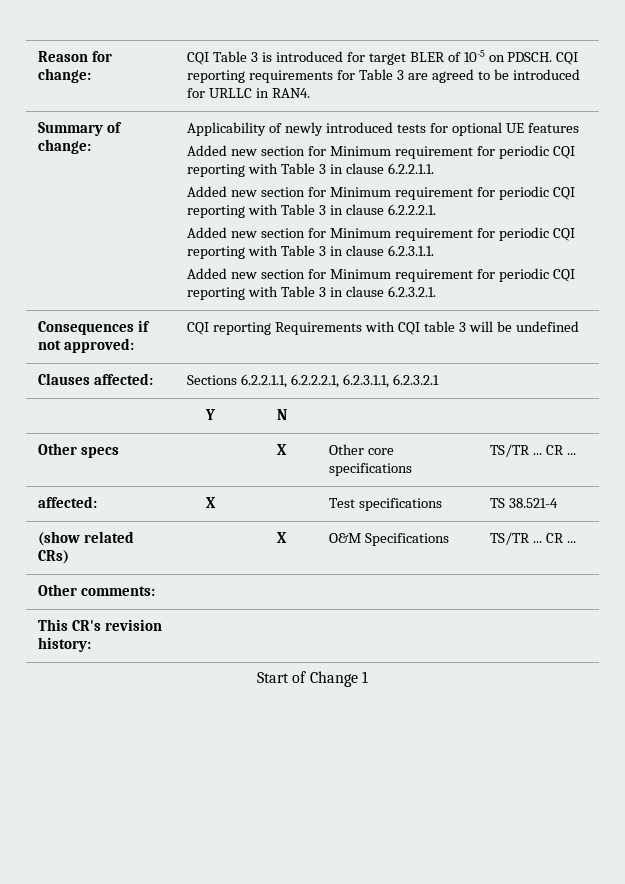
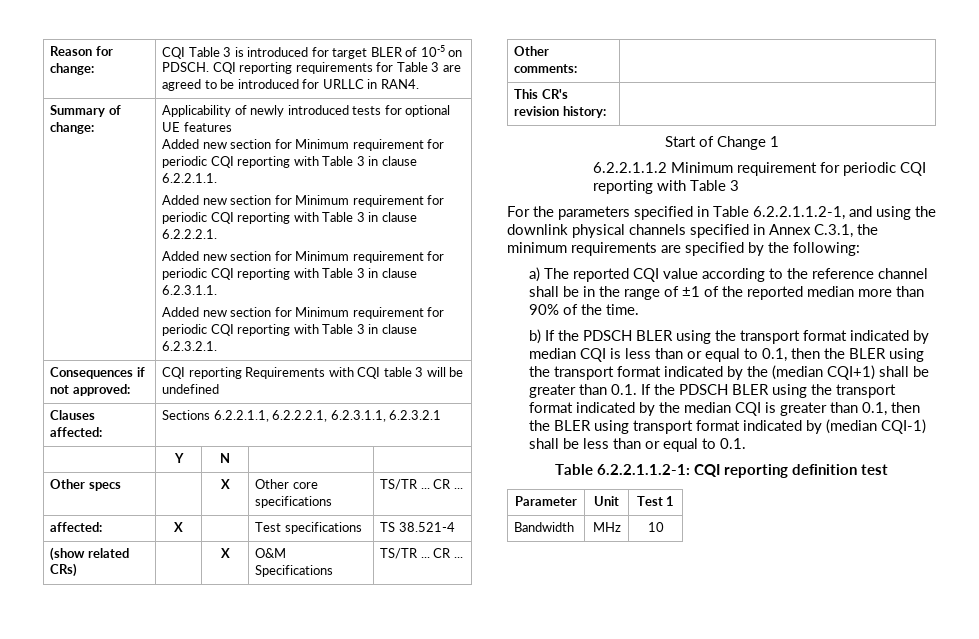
+ 6.2.2.1.1.2 Minimum requirement for periodic CQI reporting with Table 3
+ For the parameters specified in Table 6.2.2.1.1.2-1, and using the downlink physical channels specified in Annex C.3.1, the minimum requirements are specified by the following:
+ a) The reported CQI value according to the reference channel shall be in the range of ±1 of the reported median more than 90% of the time.
+ b) If the PDSCH BLER using the transport format indicated by median CQI is less than or equal to 0.1, then the BLER using the transport format indicated by the (median CQI+1) shall be greater than 0.1. If the PDSCH BLER using the transport format indicated by the median CQI is greater than 0.1, then the BLER using transport format indicated by (median CQI-1) shall be less than or equal to 0.1.
+ Table 6.2.2.1.1.2-1: CQI reporting definition test
+ Parameter | Unit | Test 1
+ Bandwidth | MHz | 10

